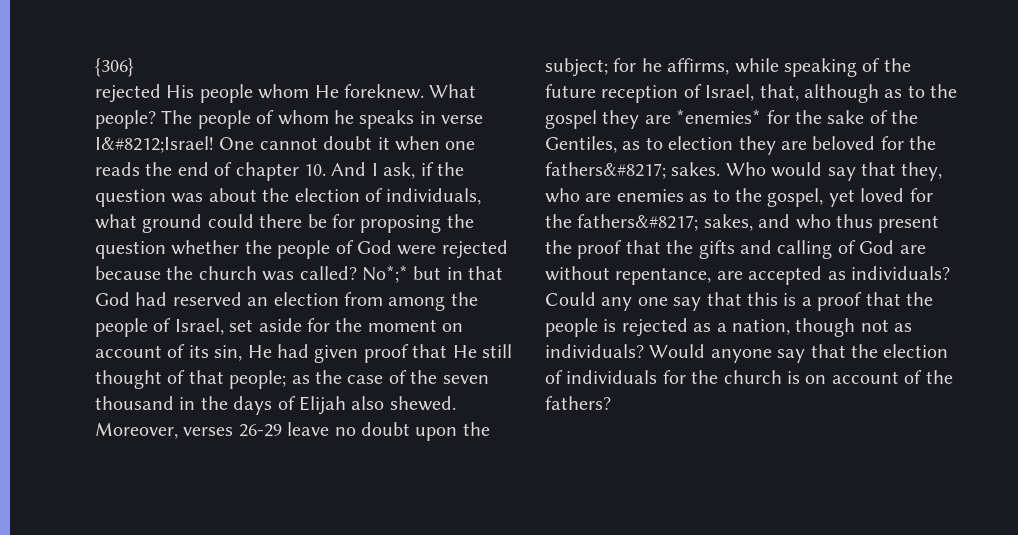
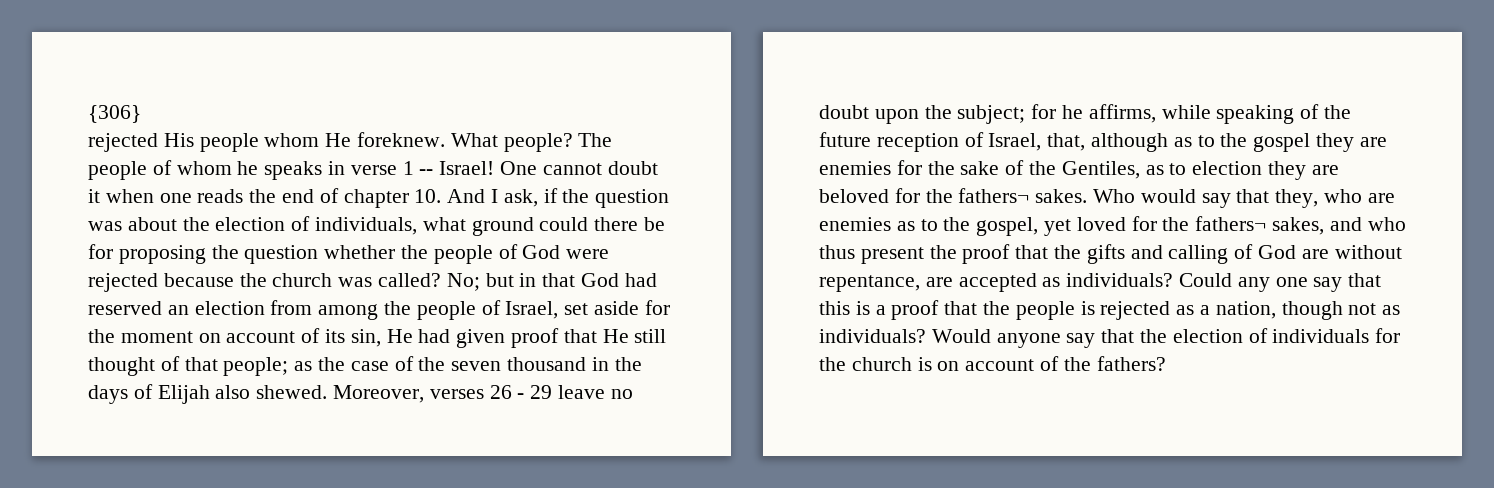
- The people of whom he speaks in verse I&#8212;Israel!
+ The people of whom he speaks in verse 1 -- Israel!
- No*;* but in that God had reserved an election from among the people of Israel, set aside for the moment on account of its sin, He had given proof that He still thought of that people; as the case of the seven thousand in the days of Elijah also shewed.
+ No; but in that God had reserved an election from among the people of Israel, set aside for the moment on account of its sin, He had given proof that He still thought of that people; as the case of the seven thousand in the days of Elijah also shewed.
- Moreover, verses 26-29 leave no doubt upon the subject; for he affirms, while speaking of the future reception of Israel, that, although as to the gospel they are *enemies* for the sake of the Gentiles, as to election they are beloved for the fathers&#8217; sakes.
+ Moreover, verses 26 - 29 leave no doubt upon the subject; for he affirms, while speaking of the future reception of Israel, that, although as to the gospel they are enemies for the sake of the Gentiles, as to election they are beloved for the fathers¬ sakes.
- Who would say that they, who are enemies as to the gospel, yet loved for the fathers&#8217; sakes, and who thus present the proof that the gifts and calling of God are without repentance, are accepted as individuals?
+ Who would say that they, who are enemies as to the gospel, yet loved for the fathers¬ sakes, and who thus present the proof that the gifts and calling of God are without repentance, are accepted as individuals?

